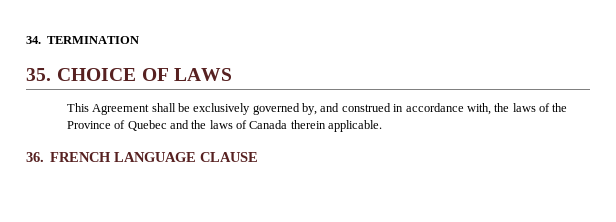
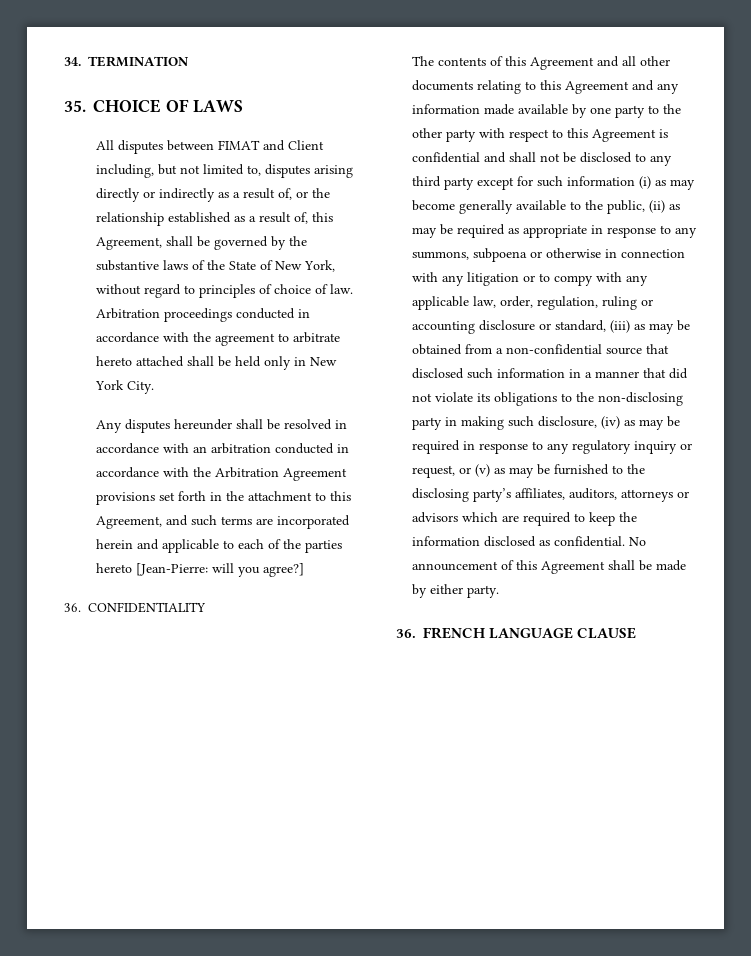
- This Agreement shall be exclusively governed by, and construed in accordance with, the laws of the Province of Quebec and the laws of Canada therein applicable.
+ All disputes between FIMAT and Client including, but not limited to, disputes arising directly or indirectly as a result of, or the relationship established as a result of, this Agreement, shall be governed by the substantive laws of the State of New York, without regard to principles of choice of law. Arbitration proceedings conducted in accordance with the agreement to arbitrate hereto attached shall be held only in New York City.
+ Any disputes hereunder shall be resolved in accordance with an arbitration conducted in accordance with the Arbitration Agreement provisions set forth in the attachment to this Agreement, and such terms are incorporated herein and applicable to each of the parties hereto [Jean-Pierre: will you agree?]
+ 36. CONFIDENTIALITY
+ The contents of this Agreement and all other documents relating to this Agreement and any information made available by one party to the other party with respect to this Agreement is confidential and shall not be disclosed to any third party except for such information (i) as may become generally available to the public, (ii) as may be required as appropriate in response to any summons, subpoena or otherwise in connection with any litigation or to compy with any applicable law, order, regulation, ruling or accounting disclosure or standard, (iii) as may be obtained from a non-confidential source that disclosed such information in a manner that did not violate its obligations to the non-disclosing party in making such disclosure, (iv) as may be required in response to any regulatory inquiry or request, or (v) as may be furnished to the disclosing party’s affiliates, auditors, attorneys or advisors which are required to keep the information disclosed as confidential. No announcement of this Agreement shall be made by either party.

